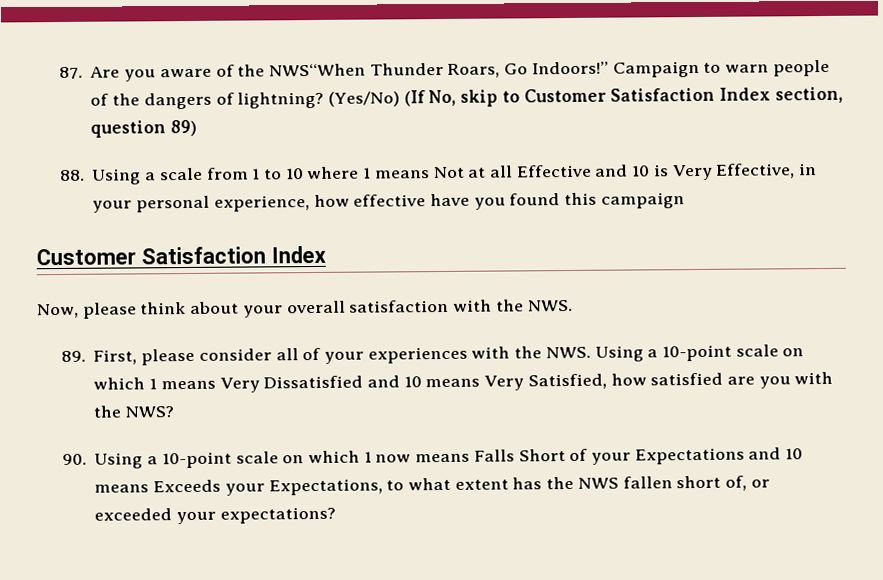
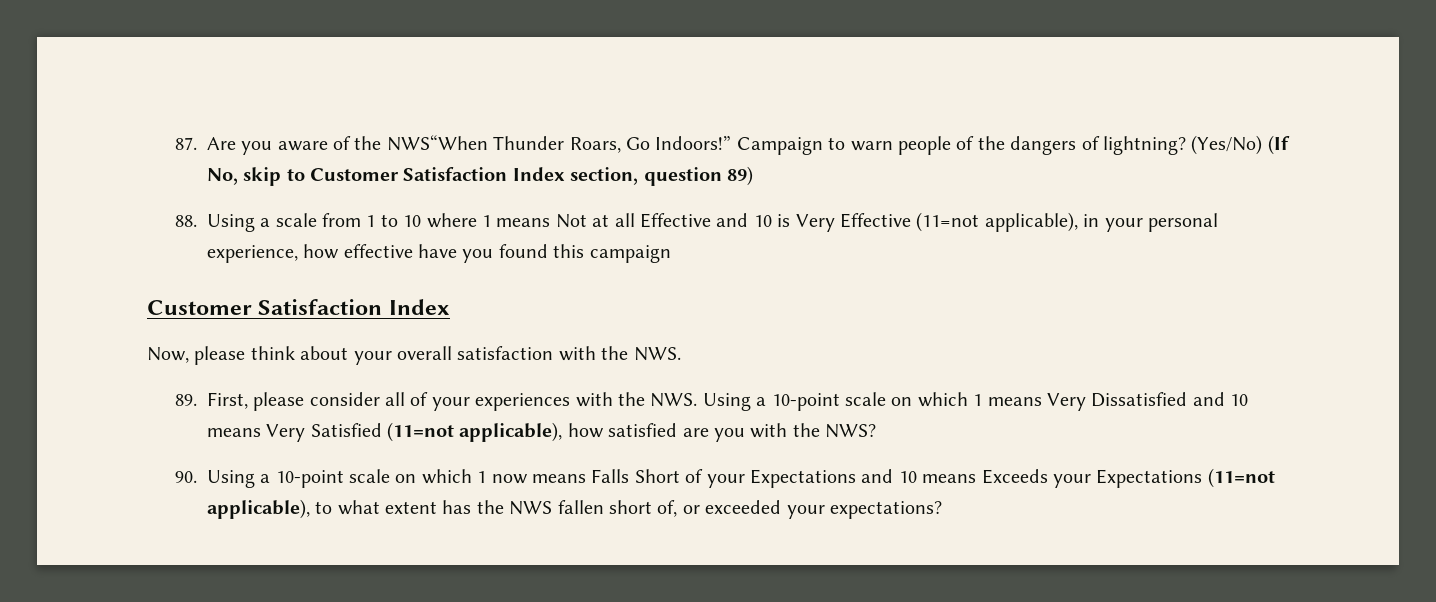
- 88. Using a scale from 1 to 10 where 1 means Not at all Effective and 10 is Very Effective, in your personal experience, how effective have you found this campaign
+ 88. Using a scale from 1 to 10 where 1 means Not at all Effective and 10 is Very Effective (11=not applicable), in your personal experience, how effective have you found this campaign
- 89. First, please consider all of your experiences with the NWS. Using a 10-point scale on which 1 means Very Dissatisfied and 10 means Very Satisfied, how satisfied are you with the NWS?
+ 89. First, please consider all of your experiences with the NWS. Using a 10-point scale on which 1 means Very Dissatisfied and 10 means Very Satisfied (11=not applicable), how satisfied are you with the NWS?
- 90. Using a 10-point scale on which 1 now means Falls Short of your Expectations and 10 means Exceeds your Expectations, to what extent has the NWS fallen short of, or exceeded your expectations?
+ 90. Using a 10-point scale on which 1 now means Falls Short of your Expectations and 10 means Exceeds your Expectations (11=not applicable), to what extent has the NWS fallen short of, or exceeded your expectations?

